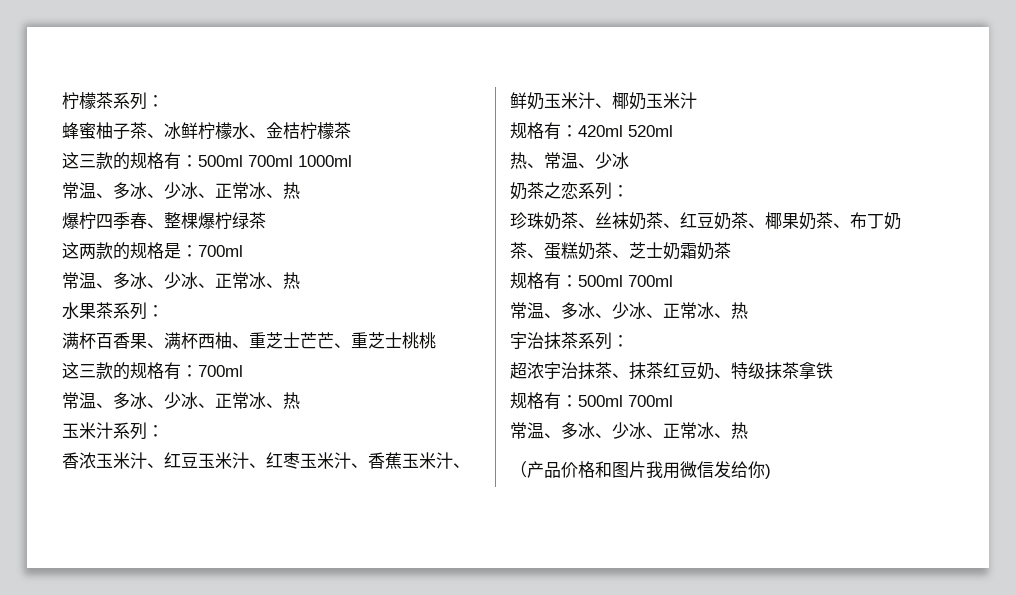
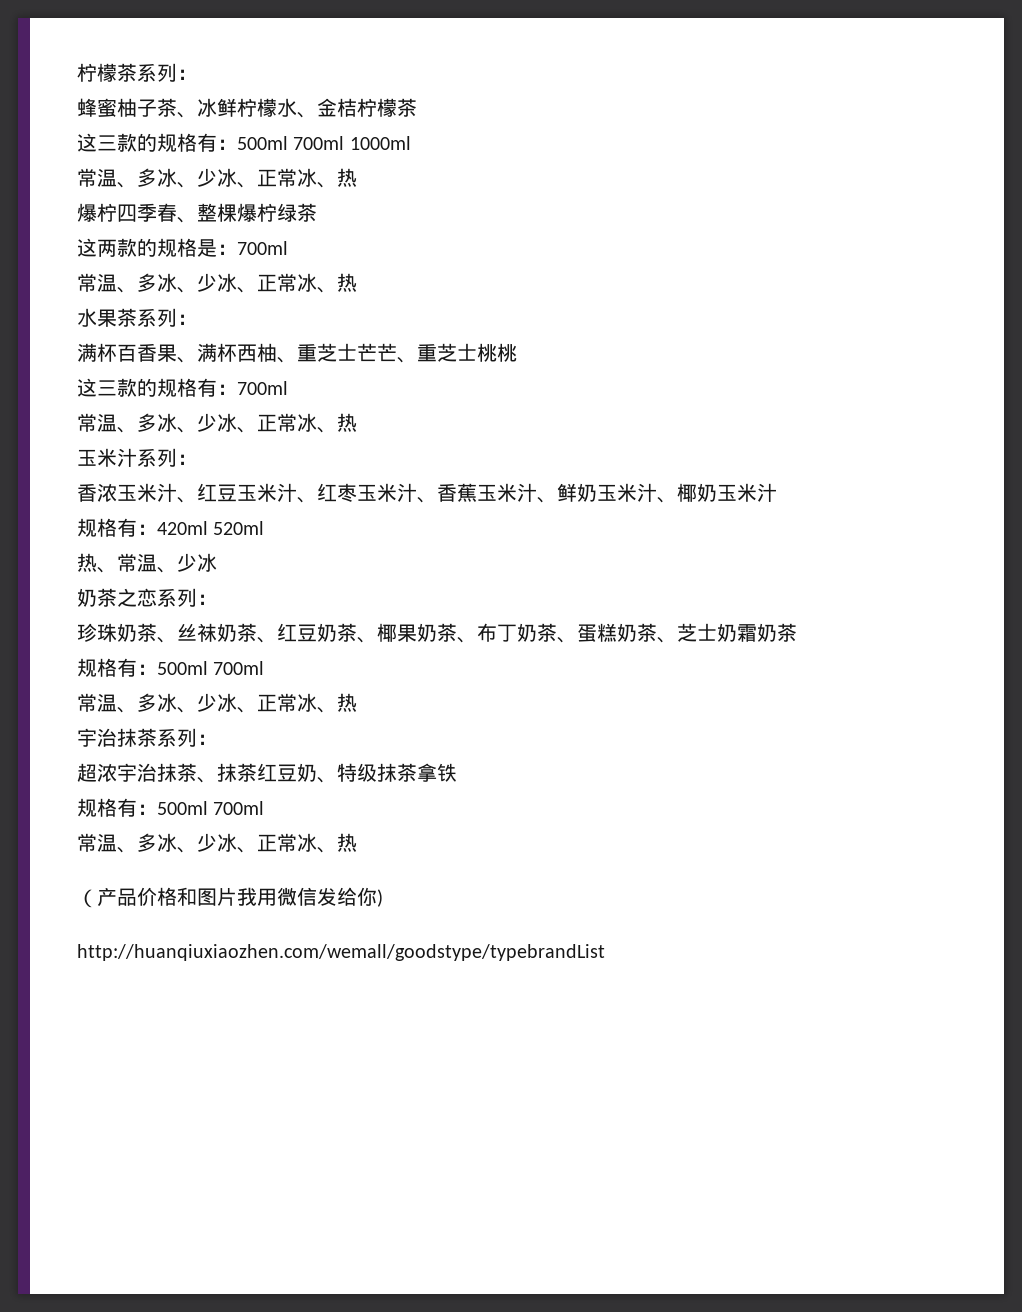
+ http://huanqiuxiaozhen.com/wemall/goodstype/typebrandList

